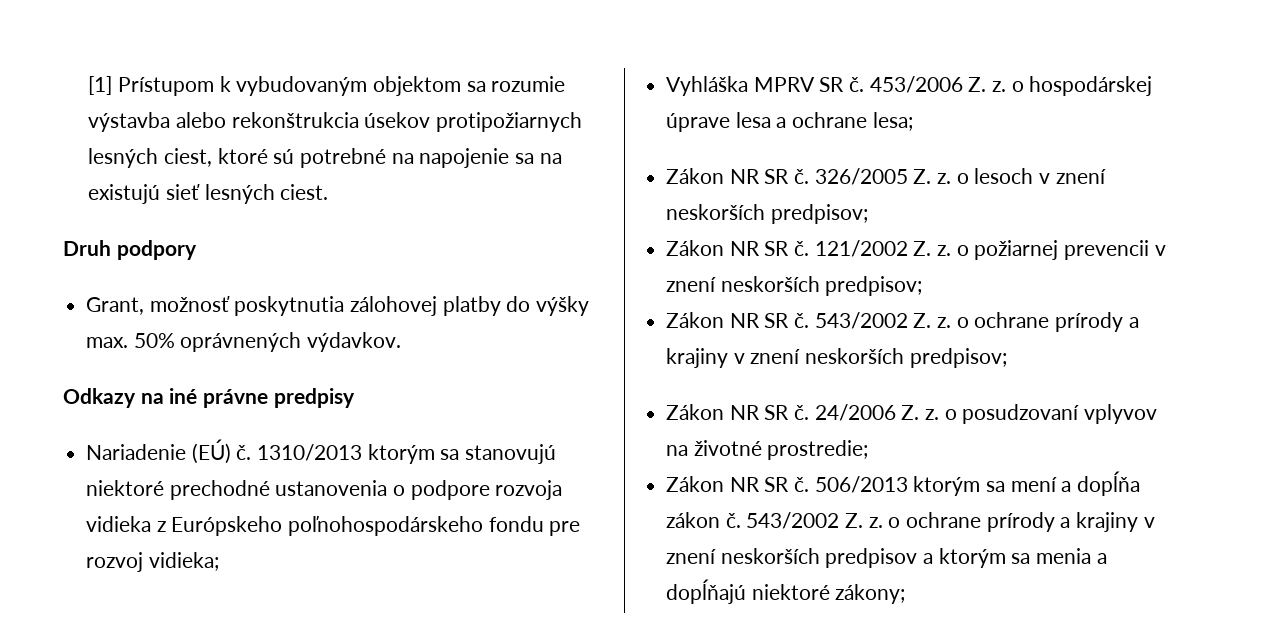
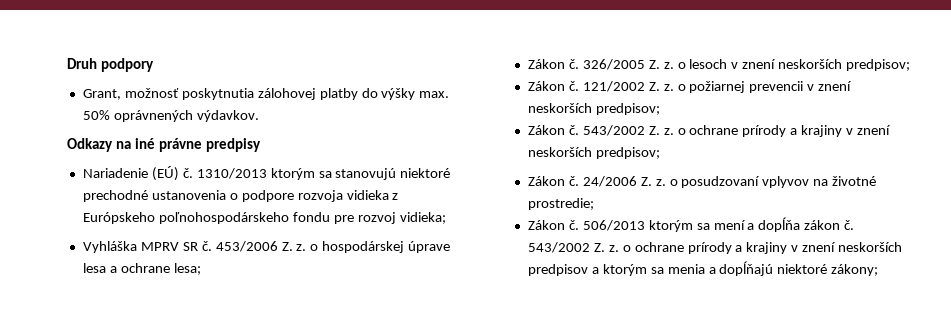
- [1] Prístupom k vybudovaným objektom sa rozumie výstavba alebo rekonštrukcia úsekov protipožiarnych lesných ciest, ktoré sú potrebné na napojenie sa na existujú sieť lesných ciest.
  453/2006 Z. z. o hospodárskej úprave lesa a ochrane lesa;
- Zákon NR SR č.
+ Zákon č.
  326/2005 Z. z. o lesoch v znení neskorších predpisov;
- Zákon NR SR č.
+ Zákon č.
  121/2002 Z. z. o požiarnej prevencii v znení neskorších predpisov;
- Zákon NR SR č.
+ Zákon č.
  543/2002 Z. z. o ochrane prírody a krajiny v znení neskorších predpisov;
- Zákon NR SR č.
+ Zákon č.
  24/2006 Z. z. o posudzovaní vplyvov na životné prostredie;
- Zákon NR SR č.
+ Zákon č.

